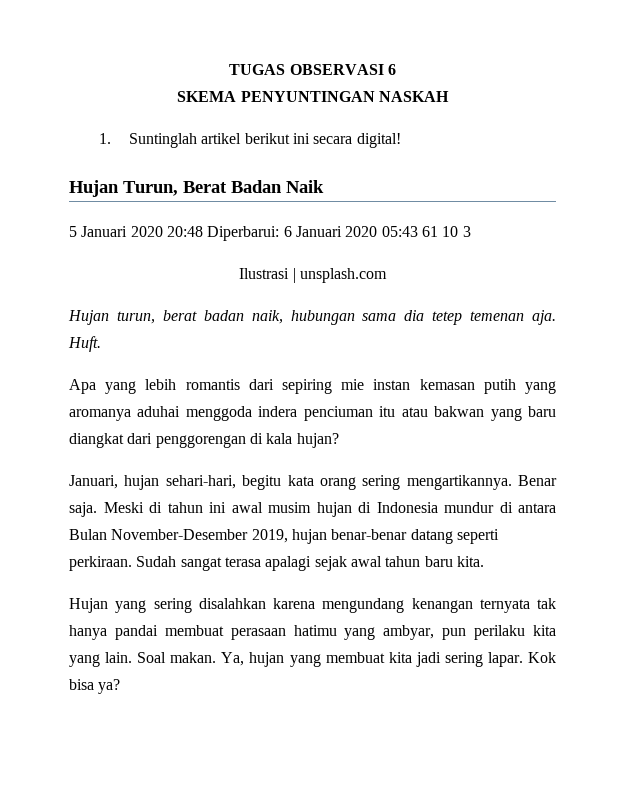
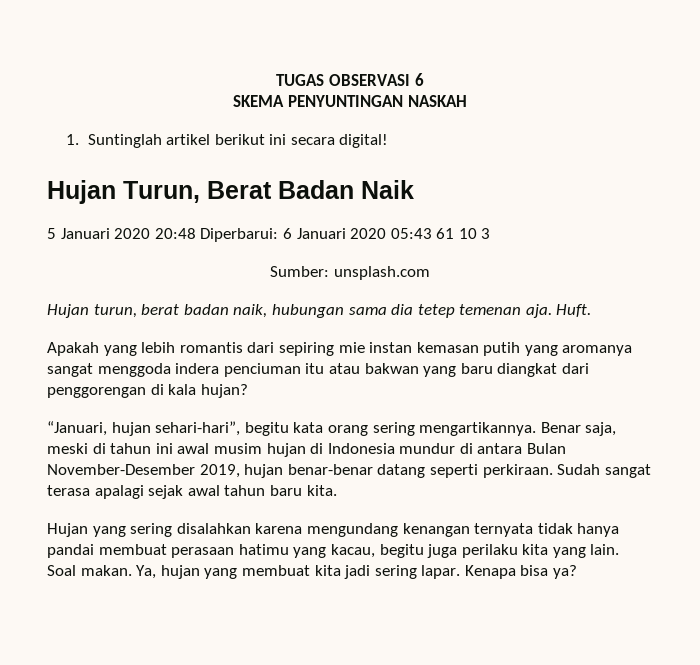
- Ilustrasi | unsplash.com
+ Sumber: unsplash.com
- Apa yang lebih romantis dari sepiring mie instan kemasan putih yang aromanya aduhai menggoda indera penciuman itu atau bakwan yang baru diangkat dari penggorengan di kala hujan?
+ Apakah yang lebih romantis dari sepiring mie instan kemasan putih yang aromanya sangat menggoda indera penciuman itu atau bakwan yang baru diangkat dari penggorengan di kala hujan?
- Januari, hujan sehari-hari, begitu kata orang sering mengartikannya.
+ “Januari, hujan sehari-hari”, begitu kata orang sering mengartikannya.
- Benar saja. Meski di tahun ini awal musim hujan di Indonesia mundur di antara Bulan November-Desember 2019, hujan benar-benar datang seperti perkiraan.
+ Benar saja, meski di tahun ini awal musim hujan di Indonesia mundur di antara Bulan November-Desember 2019, hujan benar-benar datang seperti perkiraan.
- Hujan yang sering disalahkan karena mengundang kenangan ternyata tak hanya pandai membuat perasaan hatimu yang ambyar, pun perilaku kita yang lain.
+ Hujan yang sering disalahkan karena mengundang kenangan ternyata tidak hanya pandai membuat perasaan hatimu yang kacau, begitu juga perilaku kita yang lain.
- Kok bisa ya?
+ Kenapa bisa ya?

